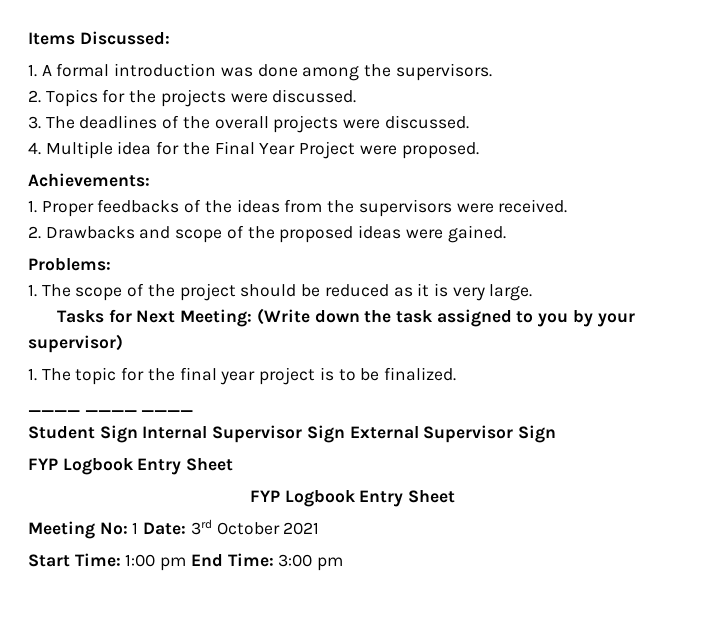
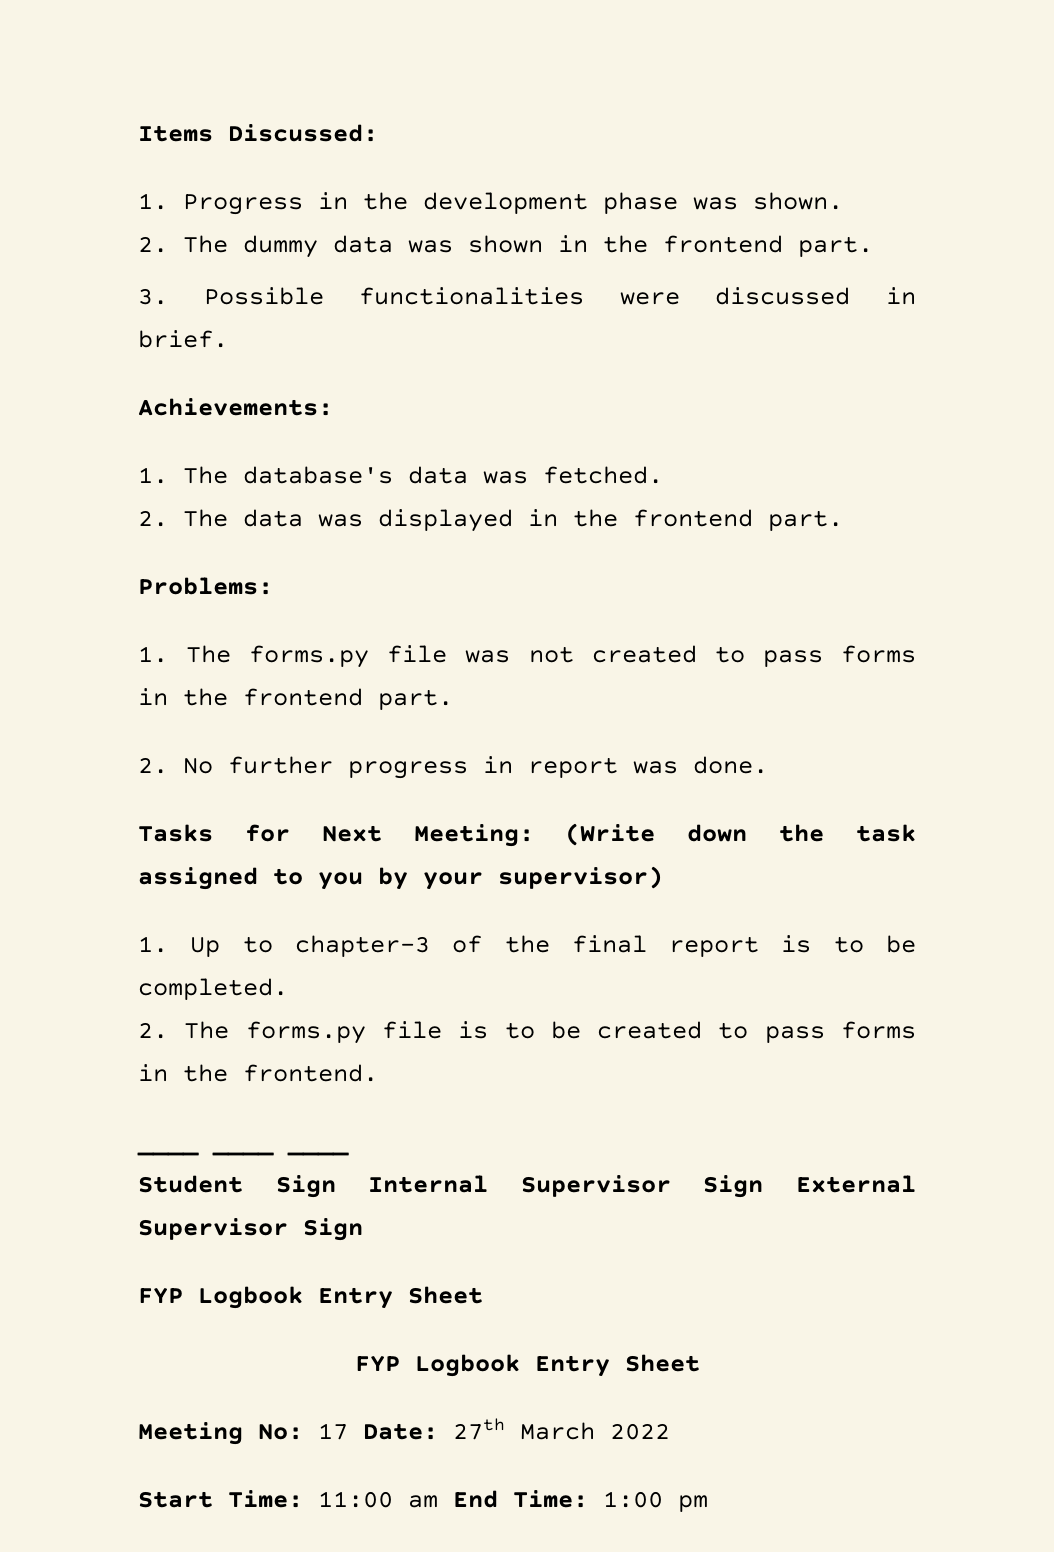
- 1. A formal introduction was done among the supervisors.
- 2. Topics for the projects were discussed.
- 3. The deadlines of the overall projects were discussed.
- 4. Multiple idea for the Final Year Project were proposed.
+ 1. Progress in the development phase was shown.
+ 2. The dummy data was shown in the frontend part.
+ 3. Possible functionalities were discussed in brief.
  Achievements:
- 1. Proper feedbacks of the ideas from the supervisors were received.
- 2. Drawbacks and scope of the proposed ideas were gained.
+ 1. The database's data was fetched.
+ 2. The data was displayed in the frontend part.
  Problems:
- 1. The scope of the project should be reduced as it is very large.
+ 1. The forms.py file was not created to pass forms in the frontend part.
+ 2. No further progress in report was done.
- 1. The topic for the final year project is to be finalized.
+ 1. Up to chapter-3 of the final report is to be completed.
+ 2. The forms.py file is to be created to pass forms in the frontend.
- Meeting No: 1 Date: 3rd October 2021
- Start Time: 1:00 pm End Time: 3:00 pm
+ Meeting No: 17 Date: 27th March 2022
+ Start Time: 11:00 am End Time: 1:00 pm

